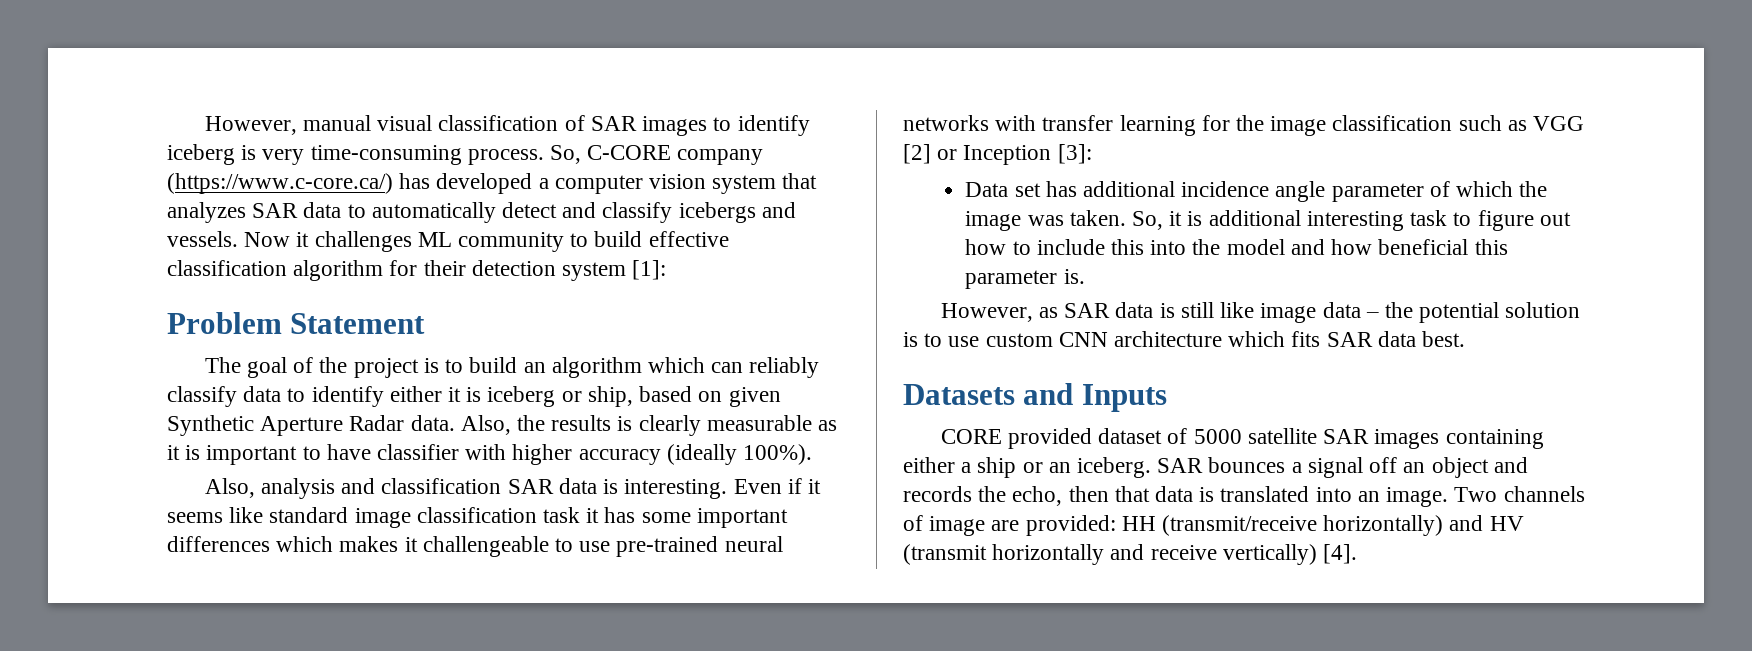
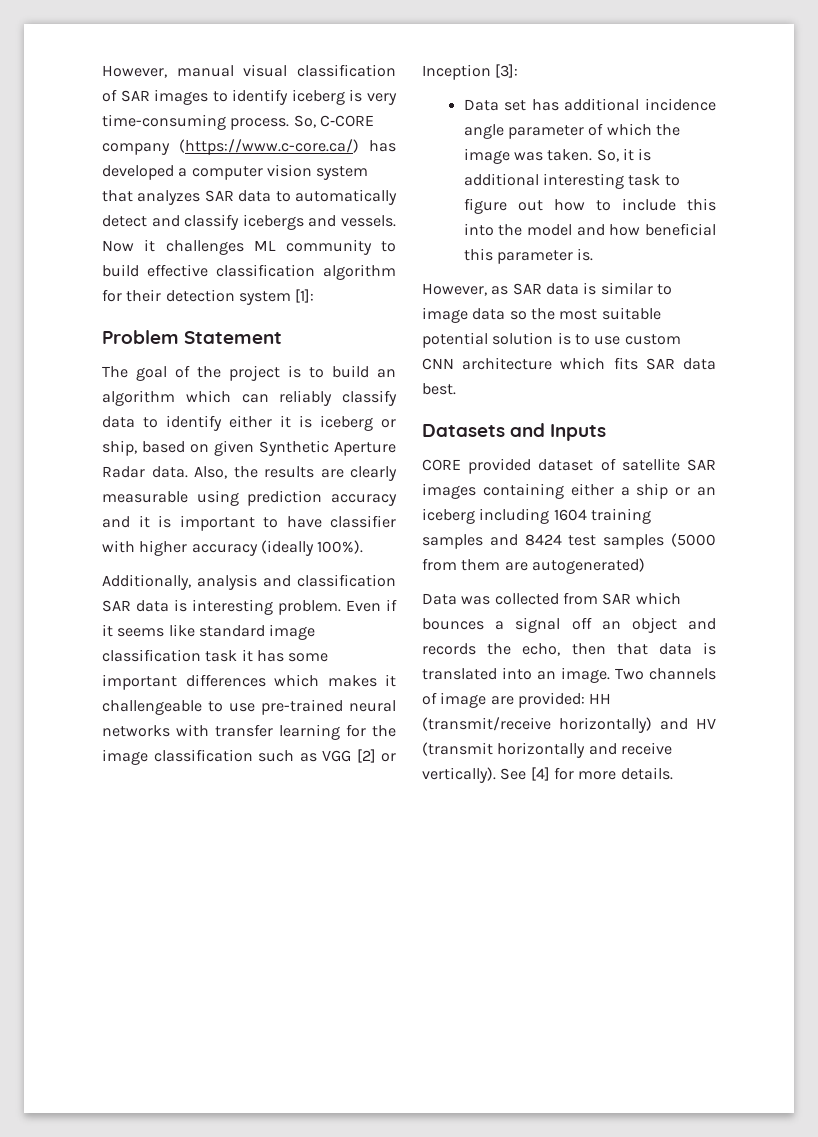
- Also, the results is clearly measurable as it is important to have classifier with higher accuracy (ideally 100%).
+ Also, the results are clearly measurable using prediction accuracy and it is important to have classifier with higher accuracy (ideally 100%).
- Also, analysis and classification SAR data is interesting.
+ Additionally, analysis and classification SAR data is interesting problem.
- However, as SAR data is still like image data – the potential solution is to use custom CNN architecture which fits SAR data best.
+ However, as SAR data is similar to image data so the most suitable potential solution is to use custom CNN architecture which fits SAR data best.
- CORE provided dataset of 5000 satellite SAR images containing either a ship or an iceberg. SAR bounces a signal off an object and records the echo, then that data is translated into an image.
+ CORE provided dataset of satellite SAR images containing either a ship or an iceberg including 1604 training samples and 8424 test samples (5000 from them are autogenerated)
+ Data was collected from SAR which bounces a signal off an object and records the echo, then that data is translated into an image.
- Two channels of image are provided: HH (transmit/receive horizontally) and HV (transmit horizontally and receive vertically) [4].
+ Two channels of image are provided: HH (transmit/receive horizontally) and HV (transmit horizontally and receive vertically). See [4] for more details.

